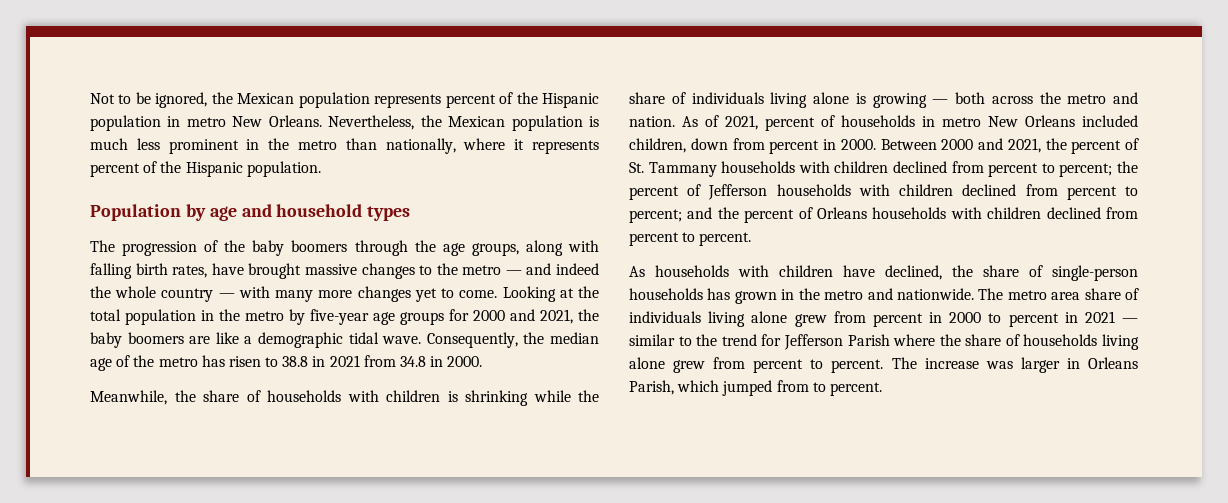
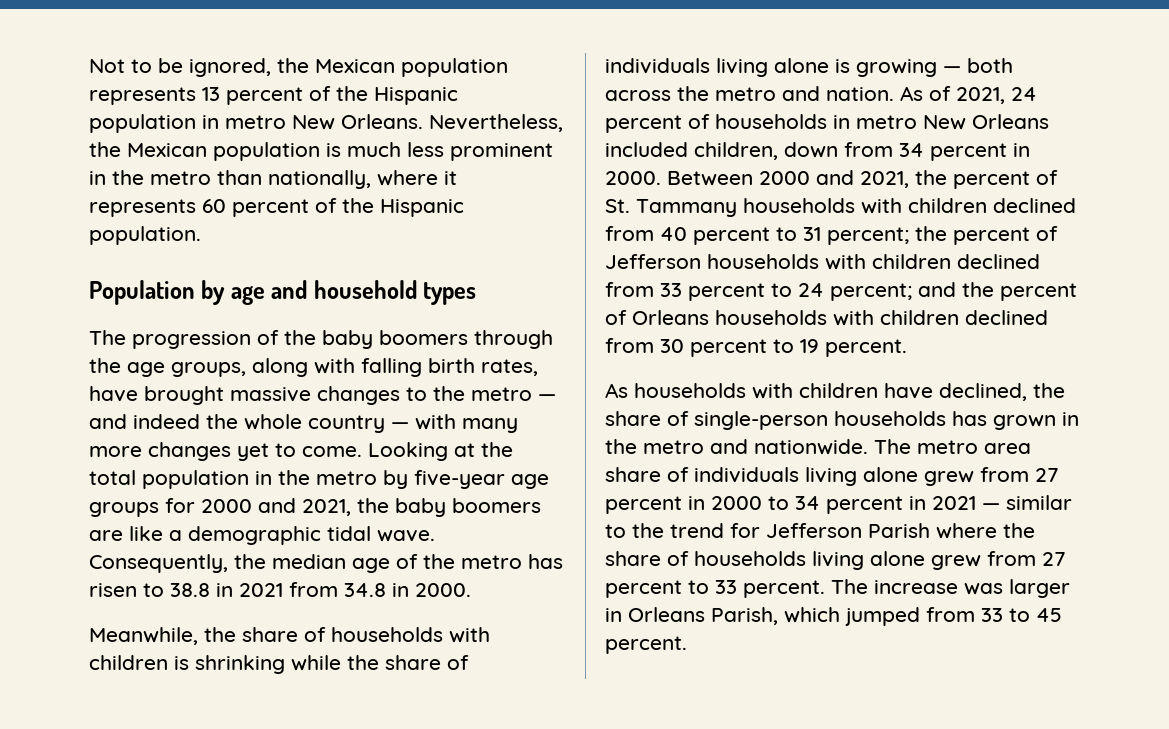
- Not to be ignored, the Mexican population represents percent of the Hispanic population in metro New Orleans.
+ Not to be ignored, the Mexican population represents 13 percent of the Hispanic population in metro New Orleans.
- Nevertheless, the Mexican population is much less prominent in the metro than nationally, where it represents percent of the Hispanic population.
+ Nevertheless, the Mexican population is much less prominent in the metro than nationally, where it represents 60 percent of the Hispanic population.
- As of 2021, percent of households in metro New Orleans included children, down from percent in 2000.
+ As of 2021, 24 percent of households in metro New Orleans included children, down from 34 percent in 2000.
- Between 2000 and 2021, the percent of St. Tammany households with children declined from percent to percent; the percent of Jefferson households with children declined from percent to percent; and the percent of Orleans households with children declined from percent to percent.
+ Between 2000 and 2021, the percent of St. Tammany households with children declined from 40 percent to 31 percent; the percent of Jefferson households with children declined from 33 percent to 24 percent; and the percent of Orleans households with children declined from 30 percent to 19 percent.
- The metro area share of individuals living alone grew from percent in 2000 to percent in 2021 — similar to the trend for Jefferson Parish where the share of households living alone grew from percent to percent.
+ The metro area share of individuals living alone grew from 27 percent in 2000 to 34 percent in 2021 — similar to the trend for Jefferson Parish where the share of households living alone grew from 27 percent to 33 percent.
- The increase was larger in Orleans Parish, which jumped from to percent.
+ The increase was larger in Orleans Parish, which jumped from 33 to 45 percent.

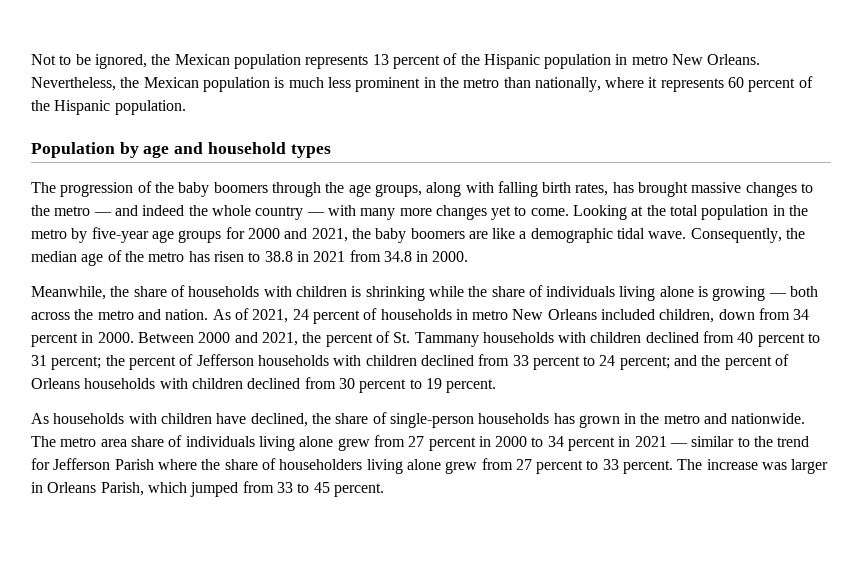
- The progression of the baby boomers through the age groups, along with falling birth rates, have brought massive changes to the metro — and indeed the whole country — with many more changes yet to come.
+ The progression of the baby boomers through the age groups, along with falling birth rates, has brought massive changes to the metro — and indeed the whole country — with many more changes yet to come.
- The metro area share of individuals living alone grew from 27 percent in 2000 to 34 percent in 2021 — similar to the trend for Jefferson Parish where the share of households living alone grew from 27 percent to 33 percent.
+ The metro area share of individuals living alone grew from 27 percent in 2000 to 34 percent in 2021 — similar to the trend for Jefferson Parish where the share of householders living alone grew from 27 percent to 33 percent.

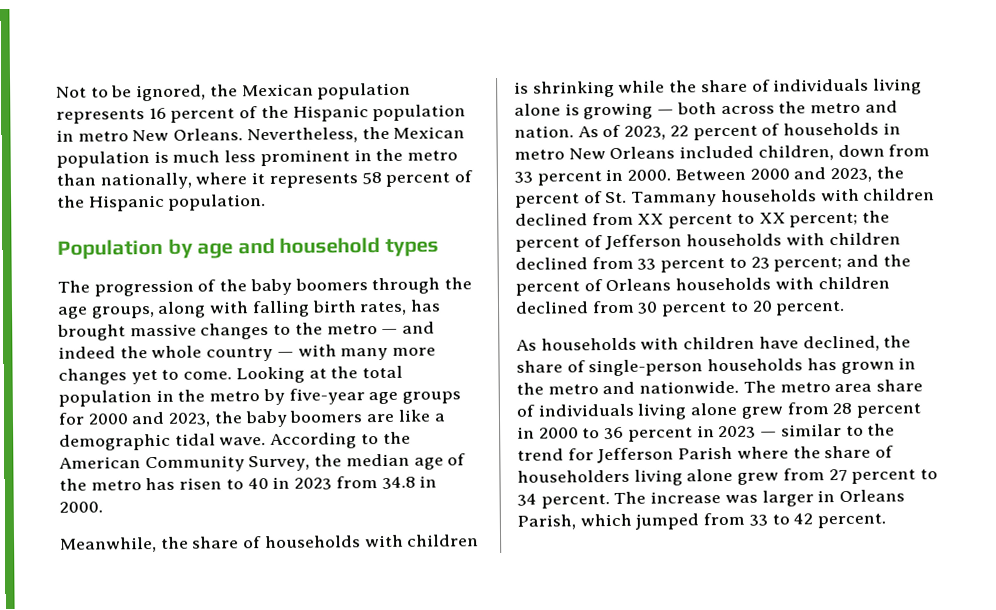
- Not to be ignored, the Mexican population represents 13 percent of the Hispanic population in metro New Orleans.
+ Not to be ignored, the Mexican population represents 16 percent of the Hispanic population in metro New Orleans.
- Nevertheless, the Mexican population is much less prominent in the metro than nationally, where it represents 60 percent of the Hispanic population.
+ Nevertheless, the Mexican population is much less prominent in the metro than nationally, where it represents 58 percent of the Hispanic population.
- Looking at the total population in the metro by five-year age groups for 2000 and 2021, the baby boomers are like a demographic tidal wave.
+ Looking at the total population in the metro by five-year age groups for 2000 and 2023, the baby boomers are like a demographic tidal wave.
- Consequently, the median age of the metro has risen to 38.8 in 2021 from 34.8 in 2000.
+ According to the American Community Survey, the median age of the metro has risen to 40 in 2023 from 34.8 in 2000.
- As of 2021, 24 percent of households in metro New Orleans included children, down from 34 percent in 2000.
+ As of 2023, 22 percent of households in metro New Orleans included children, down from 33 percent in 2000.
- Between 2000 and 2021, the percent of St. Tammany households with children declined from 40 percent to 31 percent; the percent of Jefferson households with children declined from 33 percent to 24 percent; and the percent of Orleans households with children declined from 30 percent to 19 percent.
+ Between 2000 and 2023, the percent of St. Tammany households with children declined from XX percent to XX percent; the percent of Jefferson households with children declined from 33 percent to 23 percent; and the percent of Orleans households with children declined from 30 percent to 20 percent.
- The metro area share of individuals living alone grew from 27 percent in 2000 to 34 percent in 2021 — similar to the trend for Jefferson Parish where the share of householders living alone grew from 27 percent to 33 percent.
+ The metro area share of individuals living alone grew from 28 percent in 2000 to 36 percent in 2023 — similar to the trend for Jefferson Parish where the share of householders living alone grew from 27 percent to 34 percent.
- The increase was larger in Orleans Parish, which jumped from 33 to 45 percent.
+ The increase was larger in Orleans Parish, which jumped from 33 to 42 percent.

